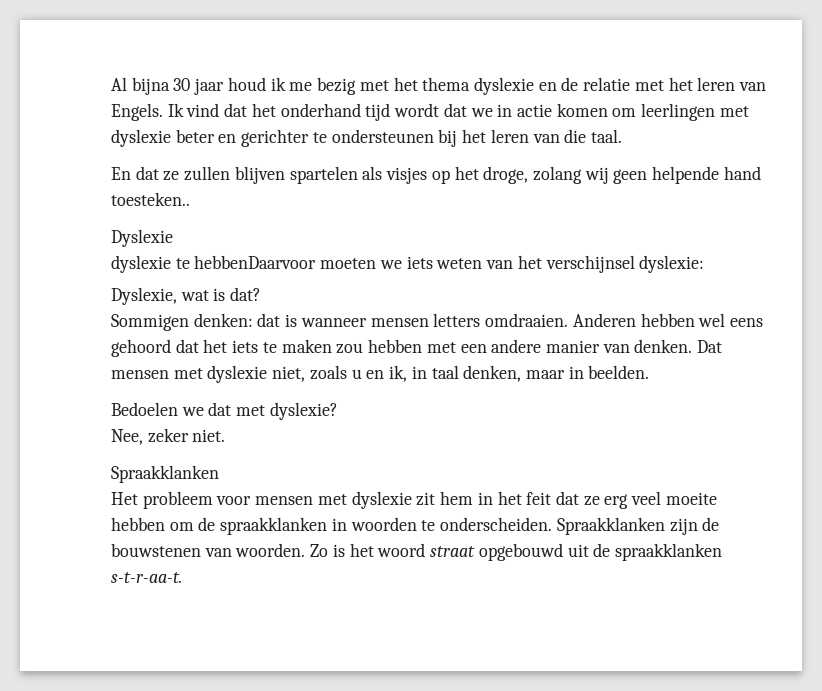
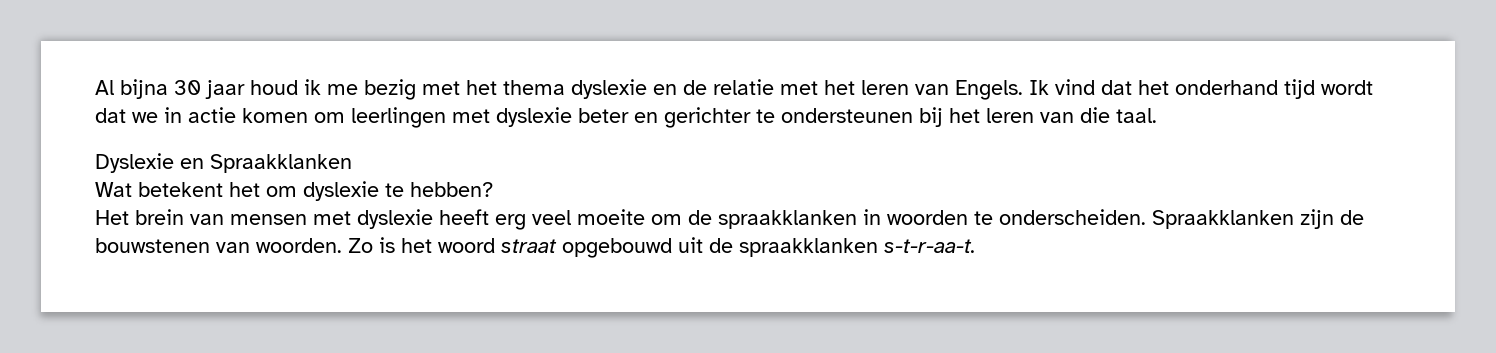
- En dat ze zullen blijven spartelen als visjes op het droge, zolang wij geen helpende hand toesteken..
- Dyslexie
- dyslexie te hebbenDaarvoor moeten we iets weten van het verschijnsel dyslexie:
- Dyslexie, wat is dat?
- Sommigen denken: dat is wanneer mensen letters omdraaien. Anderen hebben wel eens gehoord dat het iets te maken zou hebben met een andere manier van denken. Dat mensen met dyslexie niet, zoals u en ik, in taal denken, maar in beelden.
- Bedoelen we dat met dyslexie?
- Nee, zeker niet.
- Spraakklanken
- Het probleem voor mensen met dyslexie zit hem in het feit dat ze erg veel moeite hebben om de spraakklanken in woorden te onderscheiden.
+ Dyslexie en Spraakklanken
+ Wat betekent het om dyslexie te hebben?
+ Het brein van mensen met dyslexie heeft erg veel moeite om de spraakklanken in woorden te onderscheiden.

